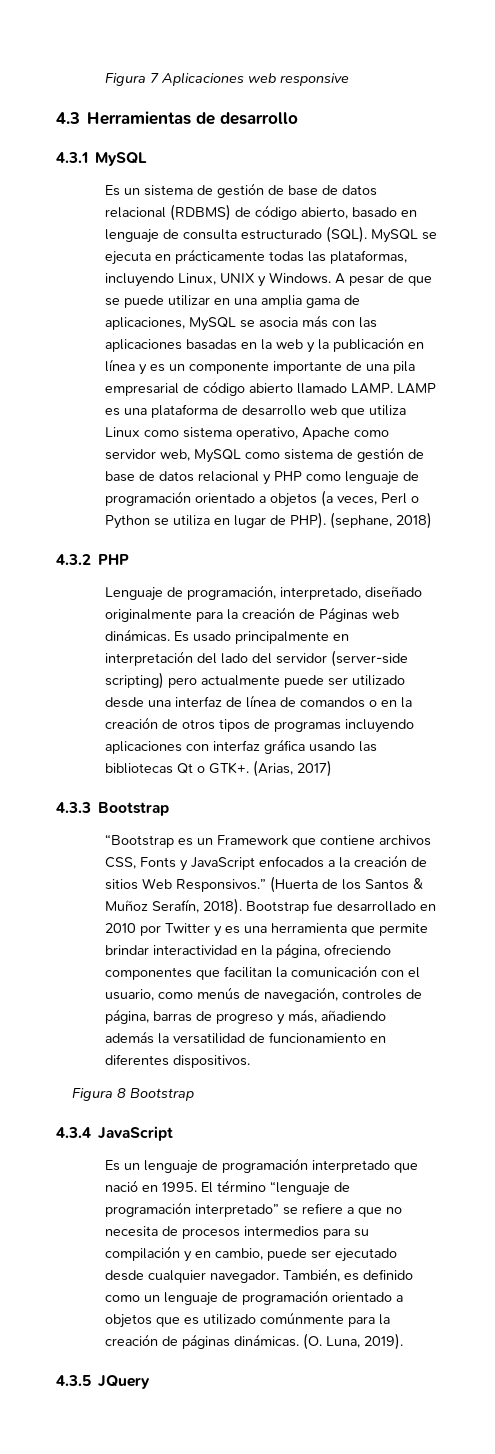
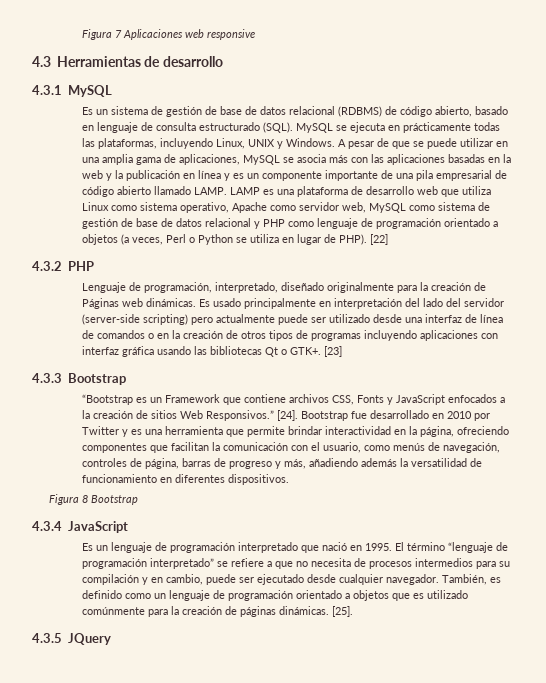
- (sephane, 2018)
+ [22]
- (Arias, 2017)
+ [23]
- (Huerta de los Santos & Muñoz Serafín, 2018).
+ [24].
- (O. Luna, 2019).
+ [25].

